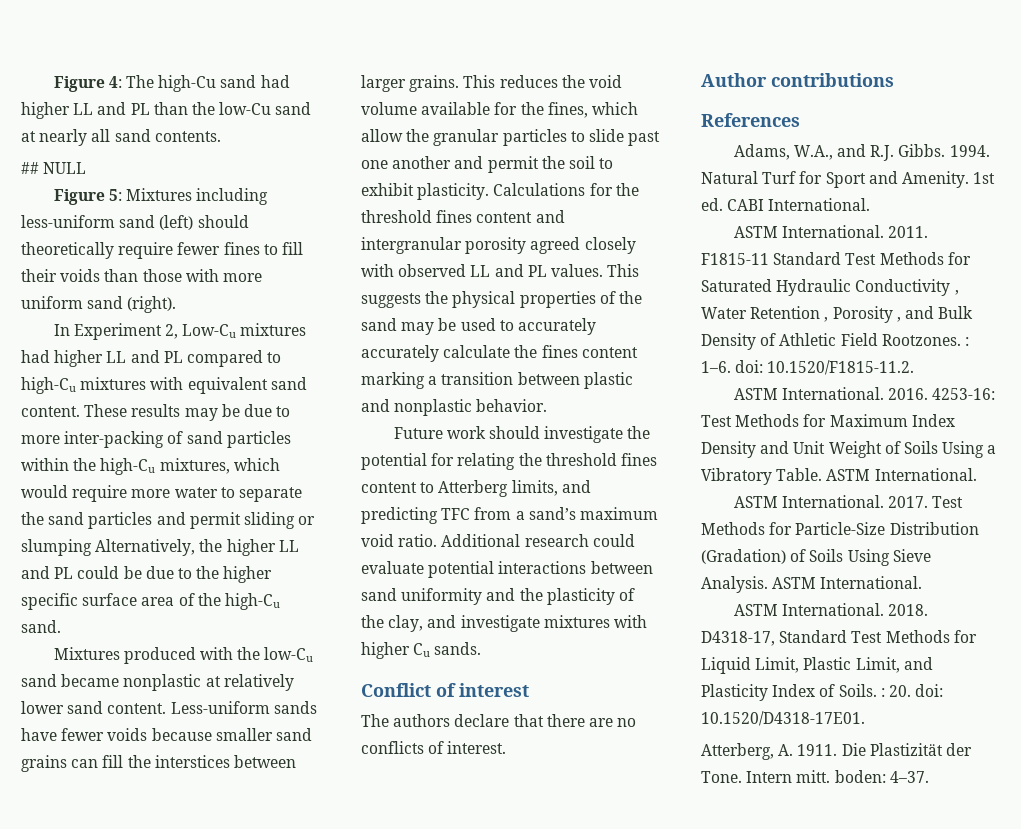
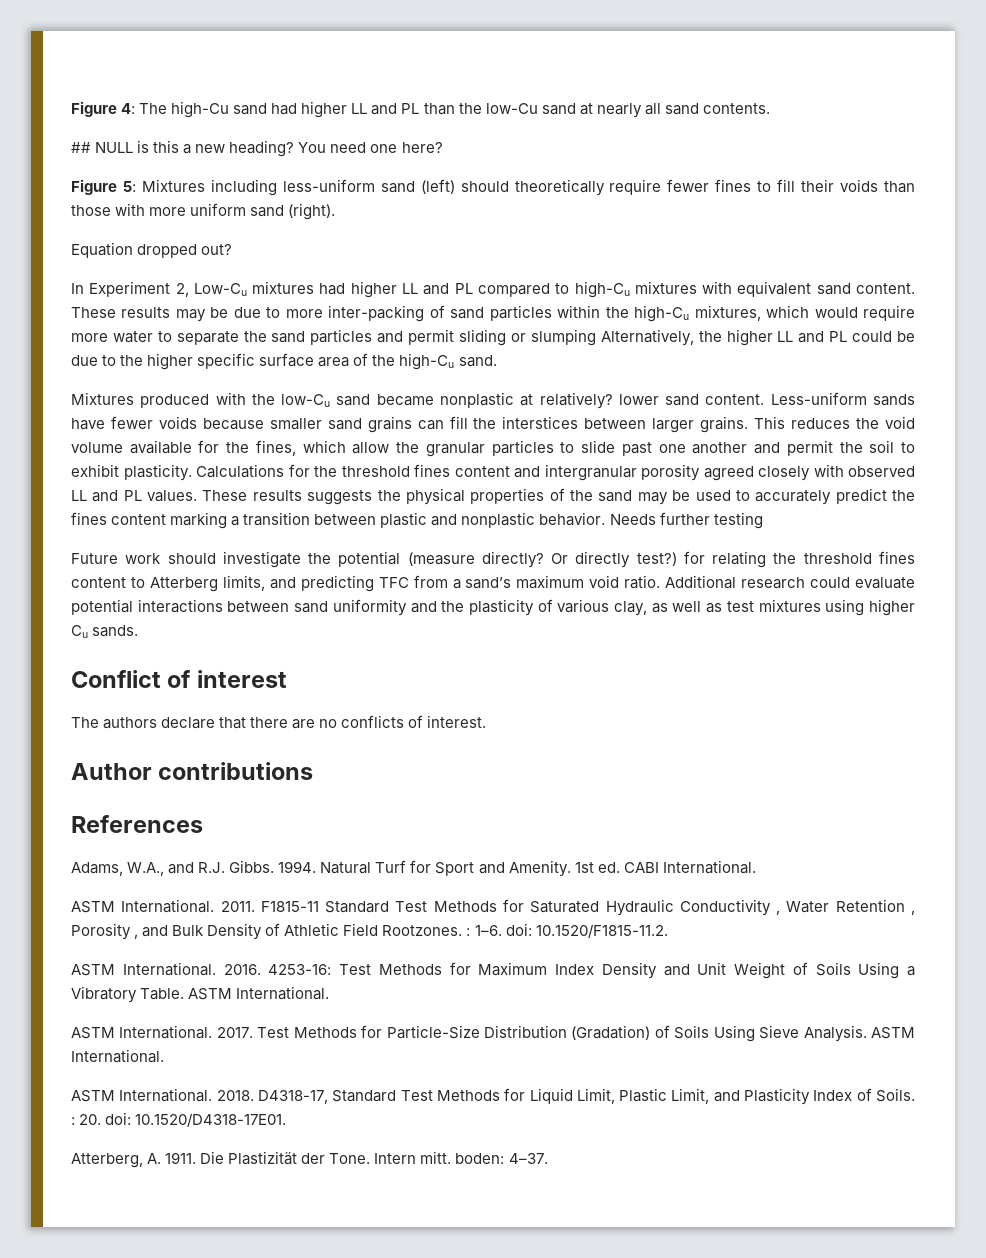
- ## NULL
+ ## NULL is this a new heading? You need one here?
+ Equation dropped out?
- Mixtures produced with the low-Cu sand became nonplastic at relatively lower sand content.
+ Mixtures produced with the low-Cu sand became nonplastic at relatively? lower sand content.
- This suggests the physical properties of the sand may be used to accurately accurately calculate the fines content marking a transition between plastic and nonplastic behavior.
+ These results suggests the physical properties of the sand may be used to accurately predict the fines content marking a transition between plastic and nonplastic behavior. Needs further testing
- Future work should investigate the potential for relating the threshold fines content to Atterberg limits, and predicting TFC from a sand’s maximum void ratio.
+ Future work should investigate the potential (measure directly? Or directly test?) for relating the threshold fines content to Atterberg limits, and predicting TFC from a sand’s maximum void ratio.
- Additional research could evaluate potential interactions between sand uniformity and the plasticity of the clay, and investigate mixtures with higher Cu sands.
+ Additional research could evaluate potential interactions between sand uniformity and the plasticity of various clay, as well as test mixtures using higher Cu sands.

